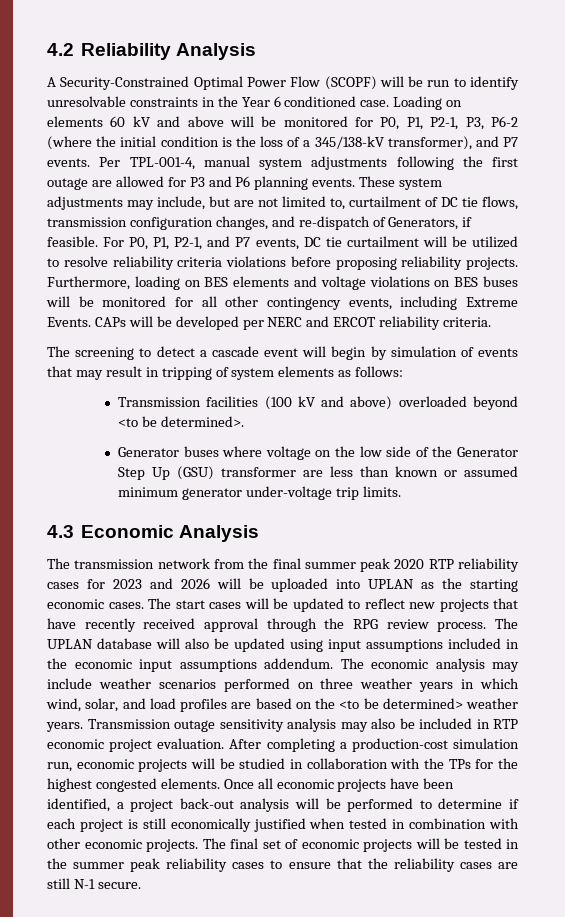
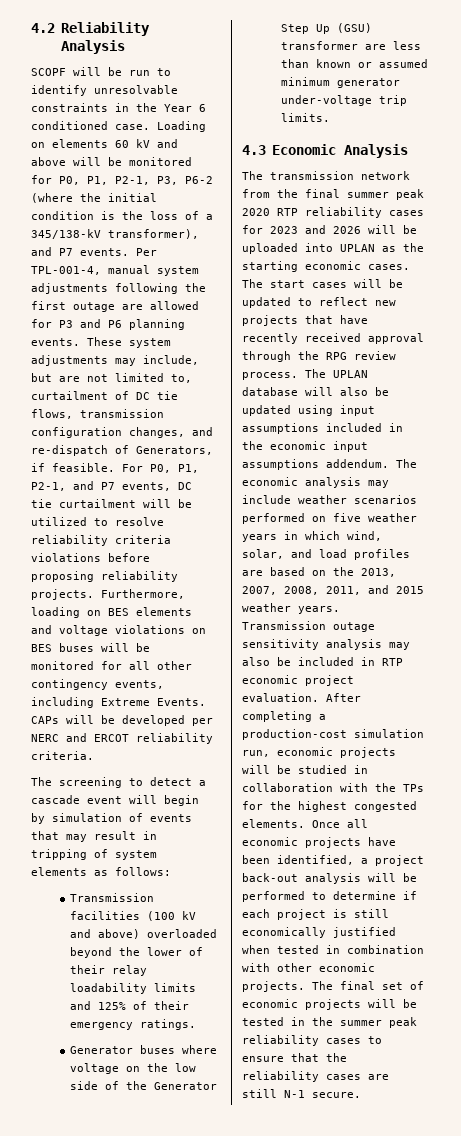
- A Security-Constrained Optimal Power Flow (SCOPF) will be run to identify unresolvable constraints in the Year 6 conditioned case.
+ SCOPF will be run to identify unresolvable constraints in the Year 6 conditioned case.
- Transmission facilities (100 kV and above) overloaded beyond <to be determined>.
+ Transmission facilities (100 kV and above) overloaded beyond the lower of their relay loadability limits and 125% of their emergency ratings.
- The economic analysis may include weather scenarios performed on three weather years in which wind, solar, and load profiles are based on the <to be determined> weather years.
+ The economic analysis may include weather scenarios performed on five weather years in which wind, solar, and load profiles are based on the 2013, 2007, 2008, 2011, and 2015 weather years.

